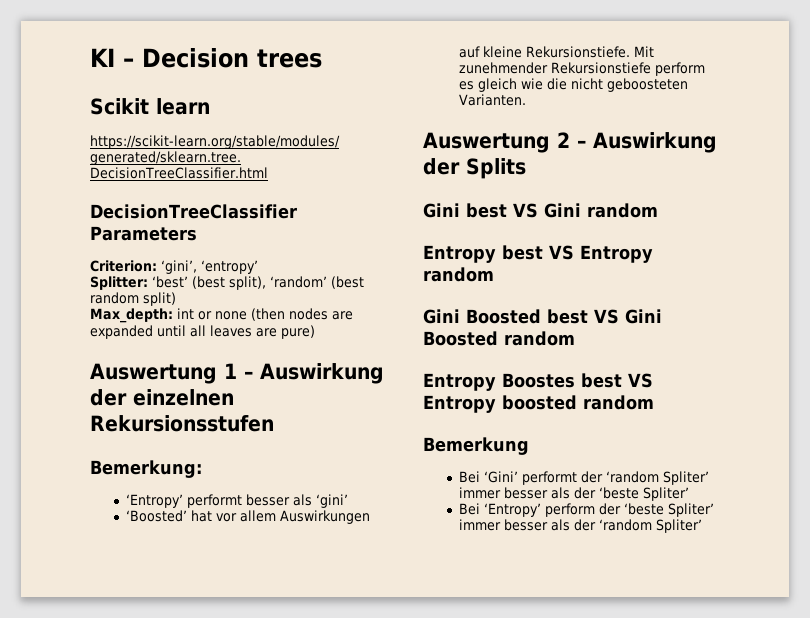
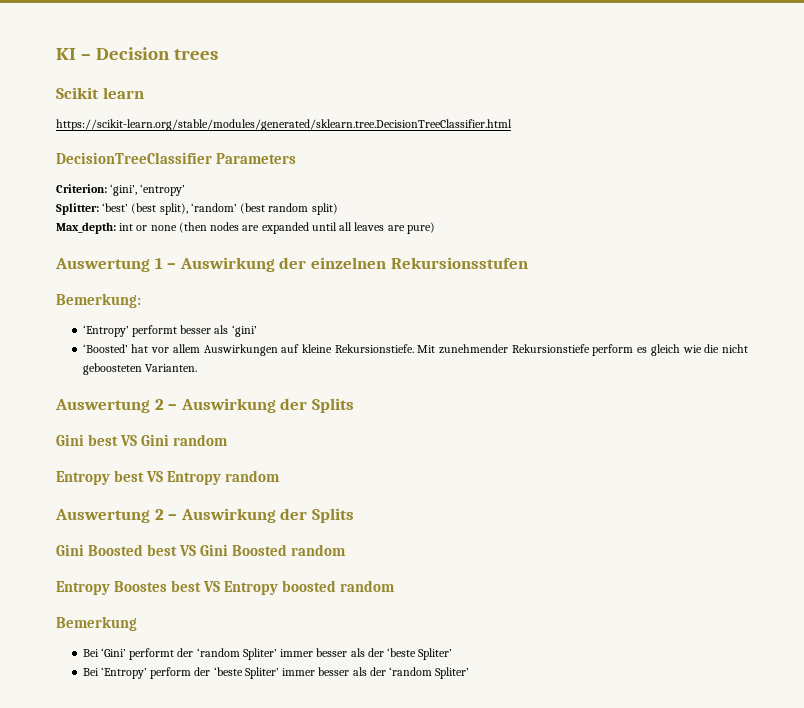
  Entropy best VS Entropy random
+ Auswertung 2 – Auswirkung der Splits

